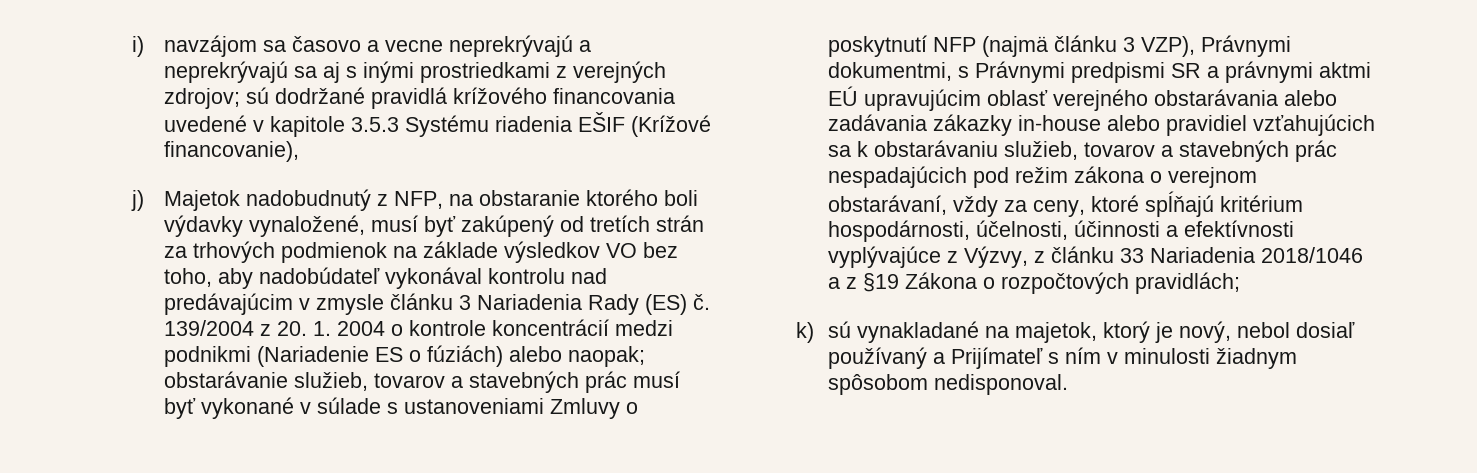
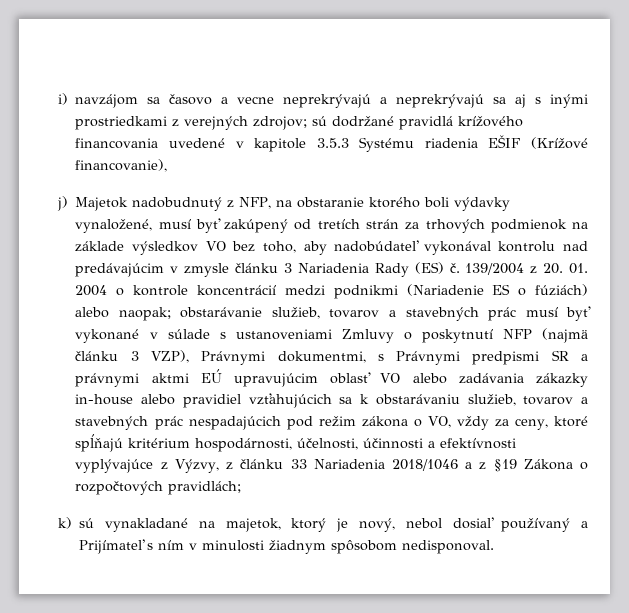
- 139/2004 z 20. 1. 2004 o kontrole koncentrácií medzi podnikmi (Nariadenie ES o fúziách) alebo naopak;
+ 139/2004 z 20. 01. 2004 o kontrole koncentrácií medzi podnikmi (Nariadenie ES o fúziách) alebo naopak;
- obstarávanie služieb, tovarov a stavebných prác musí byť vykonané v súlade s ustanoveniami Zmluvy o poskytnutí NFP (najmä článku 3 VZP), Právnymi dokumentmi, s Právnymi predpismi SR a právnymi aktmi EÚ upravujúcim oblasť verejného obstarávania alebo zadávania zákazky in-house alebo pravidiel vzťahujúcich sa k obstarávaniu služieb, tovarov a stavebných prác nespadajúcich pod režim zákona o verejnom obstarávaní, vždy za ceny, ktoré spĺňajú kritérium hospodárnosti, účelnosti, účinnosti a efektívnosti vyplývajúce z Výzvy, z článku 33 Nariadenia 2018/1046 a z §19 Zákona o rozpočtových pravidlách;
+ obstarávanie služieb, tovarov a stavebných prác musí byť vykonané v súlade s ustanoveniami Zmluvy o poskytnutí NFP (najmä článku 3 VZP), Právnymi dokumentmi, s Právnymi predpismi SR a právnymi aktmi EÚ upravujúcim oblasť VO alebo zadávania zákazky in-house alebo pravidiel vzťahujúcich sa k obstarávaniu služieb, tovarov a stavebných prác nespadajúcich pod režim zákona o VO, vždy za ceny, ktoré spĺňajú kritérium hospodárnosti, účelnosti, účinnosti a efektívnosti vyplývajúce z Výzvy, z článku 33 Nariadenia 2018/1046 a z §19 Zákona o rozpočtových pravidlách;

